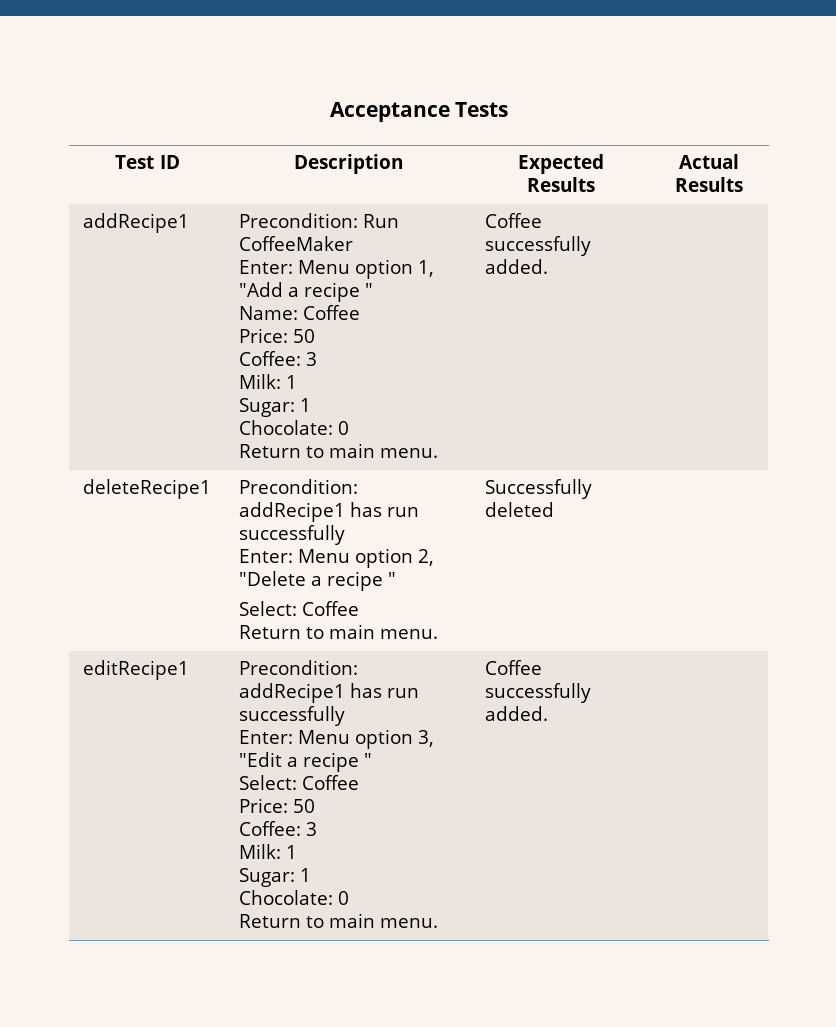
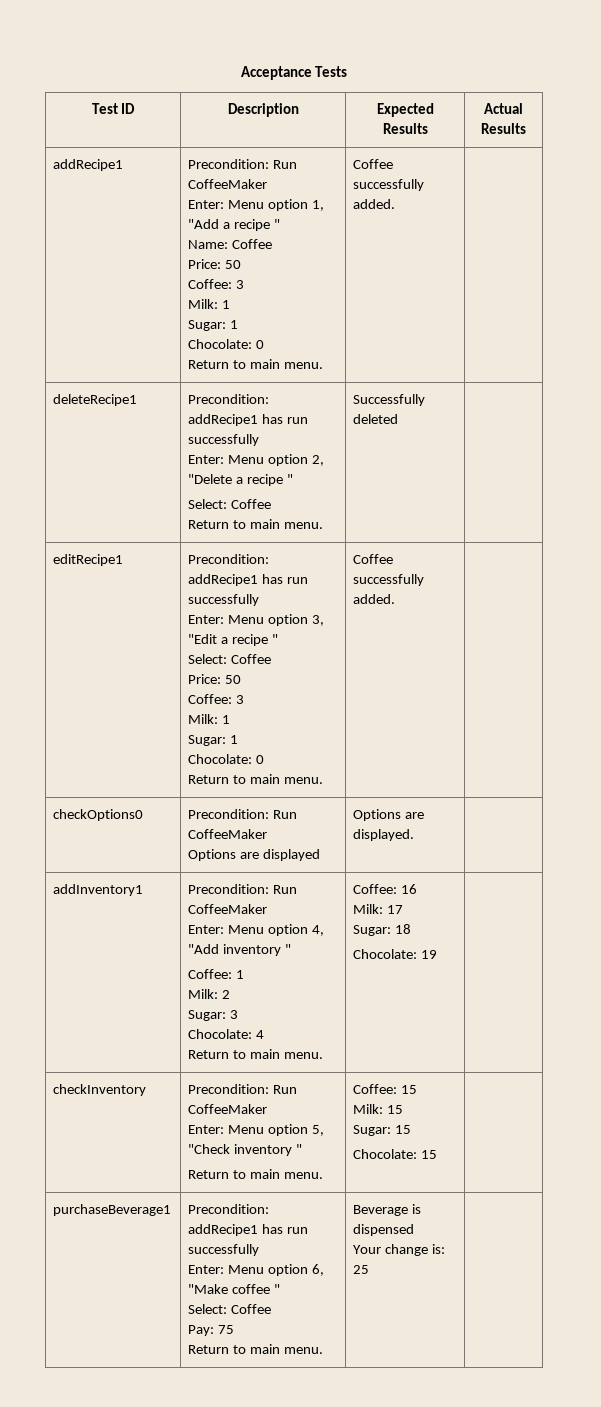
+ checkOptions0 | Precondition: Run CoffeeMaker
+ Options are displayed | Options are displayed. |
+ addInventory1 | Precondition: Run CoffeeMaker
+ Enter: Menu option 4, "Add inventory "
+ Coffee: 1
+ Milk: 2
+ Sugar: 3
+ Chocolate: 4
+ Return to main menu. | Coffee: 16
+ Milk: 17
+ Sugar: 18
+ Chocolate: 19 |
+ checkInventory | Precondition: Run CoffeeMaker
+ Enter: Menu option 5, "Check inventory "
+ Return to main menu. | Coffee: 15
+ Milk: 15
+ Sugar: 15
+ Chocolate: 15 |
+ purchaseBeverage1 | Precondition: addRecipe1 has run successfully
+ Enter: Menu option 6, "Make coffee "
+ Select: Coffee
+ Pay: 75
+ Return to main menu. | Beverage is dispensed
+ Your change is: 25 |

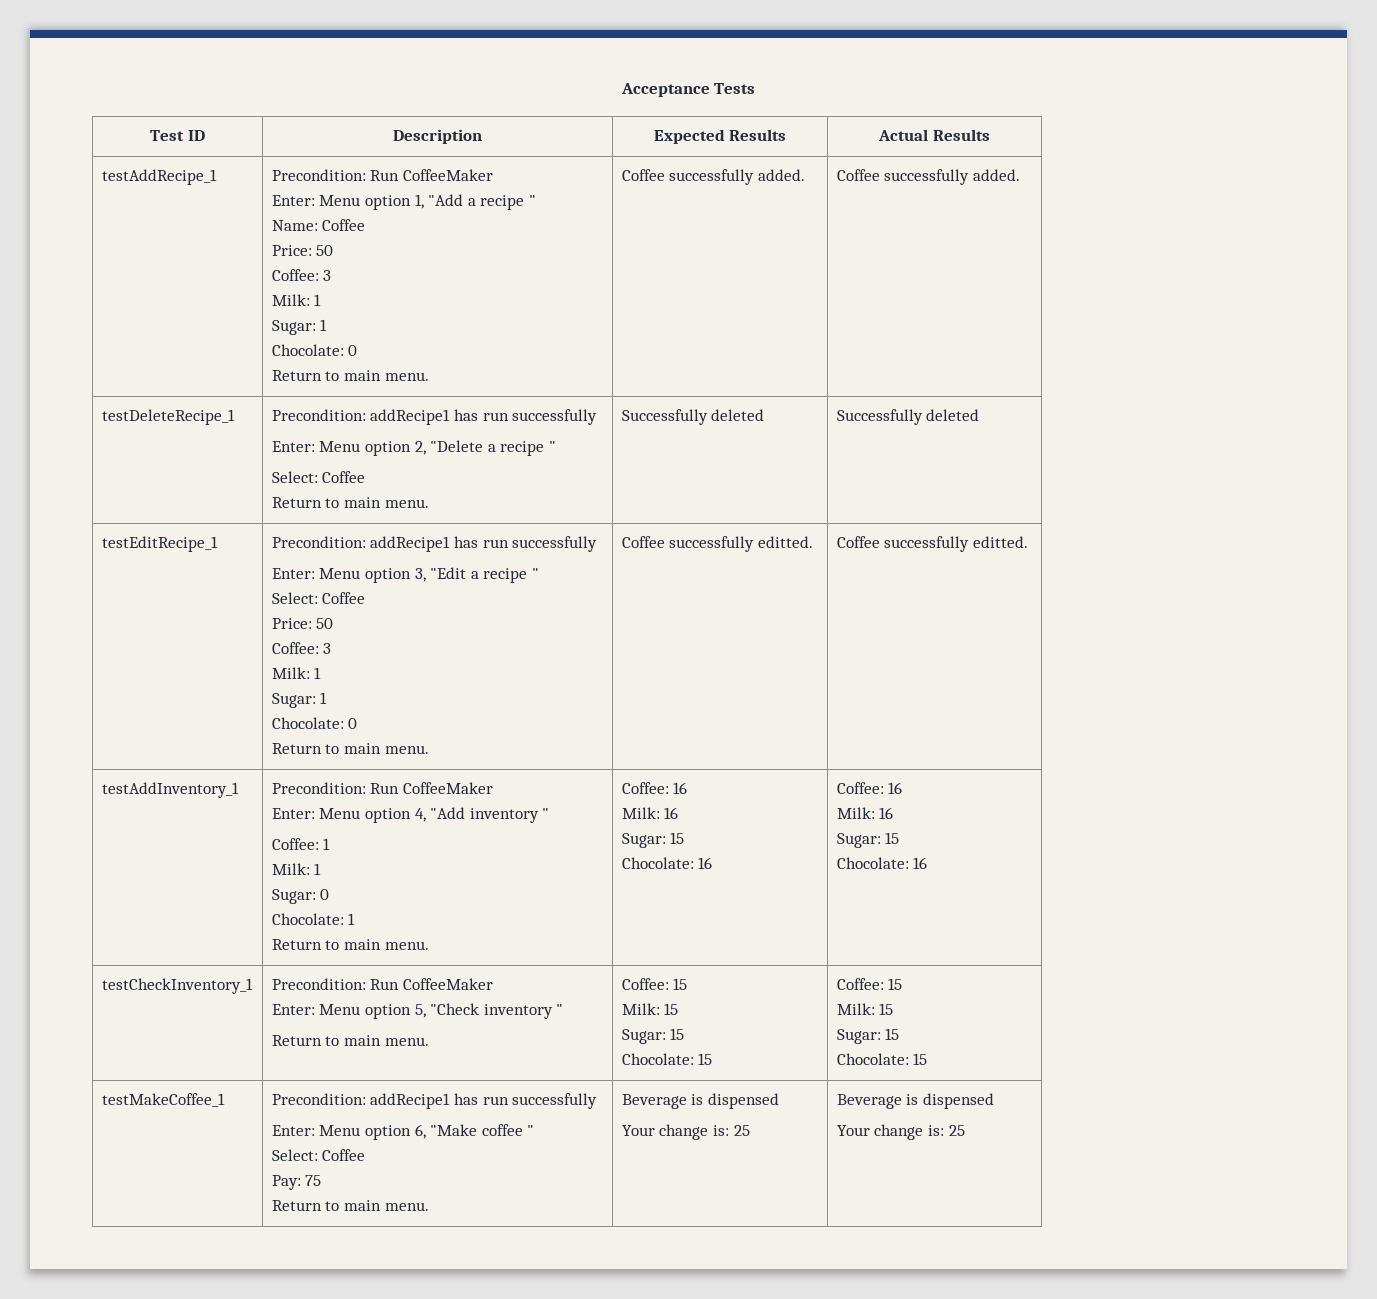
- addRecipe1 | Precondition: Run CoffeeMaker
+ testAddRecipe_1 | Precondition: Run CoffeeMaker
  Enter: Menu option 1, "Add a recipe "
  Name: Coffee
  Price: 50
  Coffee: 3
  Milk: 1
  Sugar: 1
  Chocolate: 0
- Return to main menu. | Coffee successfully added. |
- deleteRecipe1 | Precondition: addRecipe1 has run successfully
+ Return to main menu. | Coffee successfully added. | Coffee successfully added.
+ testDeleteRecipe_1 | Precondition: addRecipe1 has run successfully
  Enter: Menu option 2, "Delete a recipe "
  Select: Coffee
- Return to main menu. | Successfully deleted |
- editRecipe1 | Precondition: addRecipe1 has run successfully
+ Return to main menu. | Successfully deleted | Successfully deleted
+ testEditRecipe_1 | Precondition: addRecipe1 has run successfully
  Enter: Menu option 3, "Edit a recipe "
  Select: Coffee
  Price: 50
  Coffee: 3
  Milk: 1
  Sugar: 1
  Chocolate: 0
- Return to main menu. | Coffee successfully added. |
- checkOptions0 | Precondition: Run CoffeeMaker
- Options are displayed | Options are displayed. |
- addInventory1 | Precondition: Run CoffeeMaker
+ Return to main menu. | Coffee successfully editted. | Coffee successfully editted.
+ testAddInventory_1 | Precondition: Run CoffeeMaker
  Enter: Menu option 4, "Add inventory "
  Coffee: 1
- Milk: 2
- Sugar: 3
- Chocolate: 4
+ Milk: 1
+ Sugar: 0
+ Chocolate: 1
  Return to main menu. | Coffee: 16
- Milk: 17
- Sugar: 18
- Chocolate: 19 |
- checkInventory | Precondition: Run CoffeeMaker
+ Milk: 16
+ Sugar: 15
+ Chocolate: 16 | Coffee: 16
+ Milk: 16
+ Sugar: 15
+ Chocolate: 16
+ testCheckInventory_1 | Precondition: Run CoffeeMaker
  Enter: Menu option 5, "Check inventory "
  Return to main menu. | Coffee: 15
  Milk: 15
  Sugar: 15
- Chocolate: 15 |
- purchaseBeverage1 | Precondition: addRecipe1 has run successfully
+ Chocolate: 15 | Coffee: 15
+ Milk: 15
+ Sugar: 15
+ Chocolate: 15
+ testMakeCoffee_1 | Precondition: addRecipe1 has run successfully
  Enter: Menu option 6, "Make coffee "
  Select: Coffee
  Pay: 75
  Return to main menu. | Beverage is dispensed
- Your change is: 25 |
+ Your change is: 25 | Beverage is dispensed
+ Your change is: 25

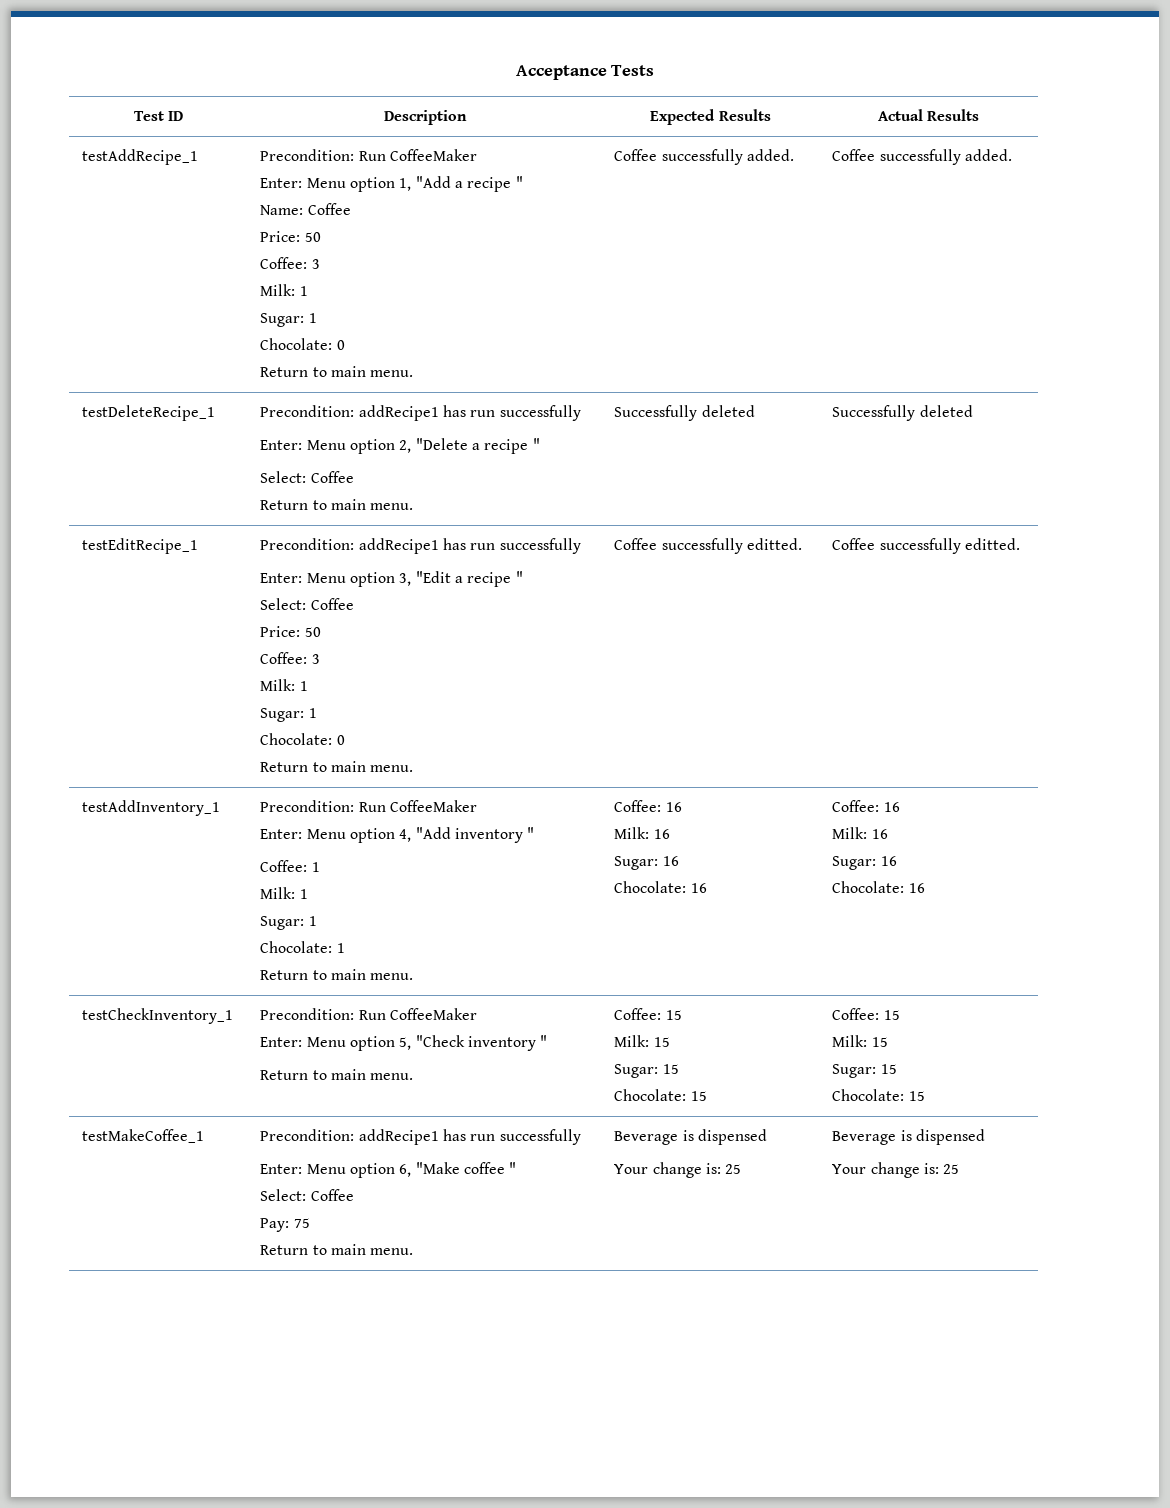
  testAddInventory_1 | Precondition: Run CoffeeMaker
  Enter: Menu option 4, "Add inventory "
  Coffee: 1
  Milk: 1
- Sugar: 0
+ Sugar: 1
  Chocolate: 1
  Return to main menu. | Coffee: 16
  Milk: 16
- Sugar: 15
+ Sugar: 16
  Chocolate: 16 | Coffee: 16
  Milk: 16
- Sugar: 15
+ Sugar: 16

